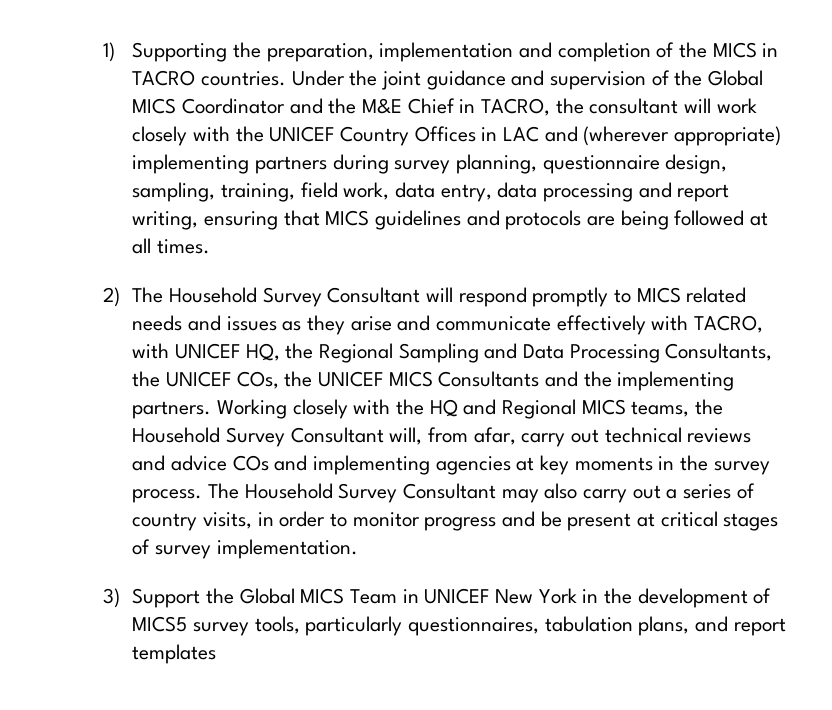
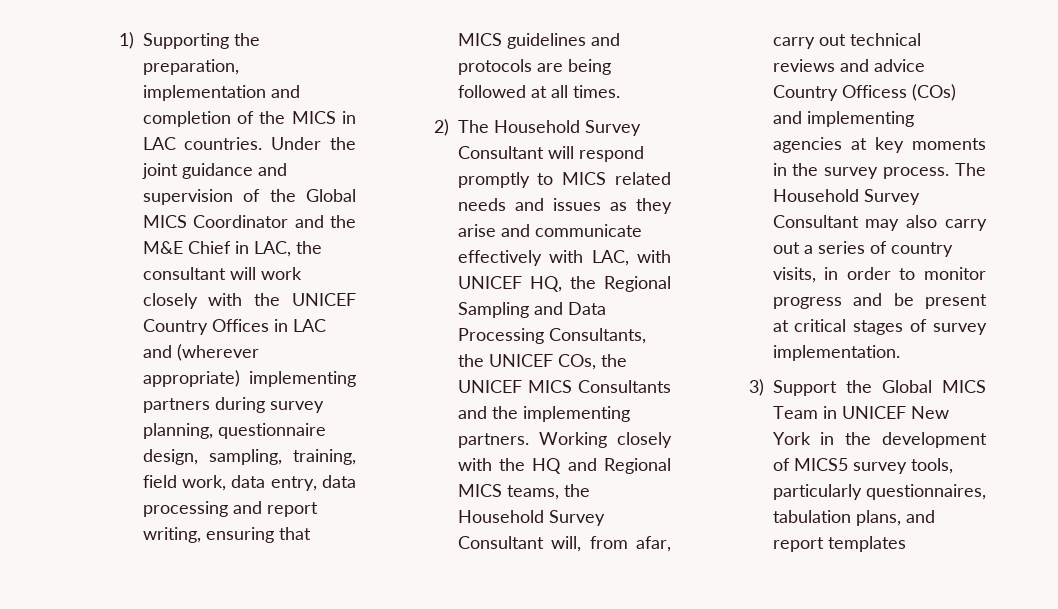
- 1) Supporting the preparation, implementation and completion of the MICS in TACRO countries.
+ 1) Supporting the preparation, implementation and completion of the MICS in LAC countries.
- Under the joint guidance and supervision of the Global MICS Coordinator and the M&E Chief in TACRO, the consultant will work closely with the UNICEF Country Offices in LAC and (wherever appropriate) implementing partners during survey planning, questionnaire design, sampling, training, field work, data entry, data processing and report writing, ensuring that MICS guidelines and protocols are being followed at all times.
+ Under the joint guidance and supervision of the Global MICS Coordinator and the M&E Chief in LAC, the consultant will work closely with the UNICEF Country Offices in LAC and (wherever appropriate) implementing partners during survey planning, questionnaire design, sampling, training, field work, data entry, data processing and report writing, ensuring that MICS guidelines and protocols are being followed at all times.
- 2) The Household Survey Consultant will respond promptly to MICS related needs and issues as they arise and communicate effectively with TACRO, with UNICEF HQ, the Regional Sampling and Data Processing Consultants, the UNICEF COs, the UNICEF MICS Consultants and the implementing partners.
+ 2) The Household Survey Consultant will respond promptly to MICS related needs and issues as they arise and communicate effectively with LAC, with UNICEF HQ, the Regional Sampling and Data Processing Consultants, the UNICEF COs, the UNICEF MICS Consultants and the implementing partners.
- Working closely with the HQ and Regional MICS teams, the Household Survey Consultant will, from afar, carry out technical reviews and advice COs and implementing agencies at key moments in the survey process.
+ Working closely with the HQ and Regional MICS teams, the Household Survey Consultant will, from afar, carry out technical reviews and advice Country Officess (COs) and implementing agencies at key moments in the survey process.

